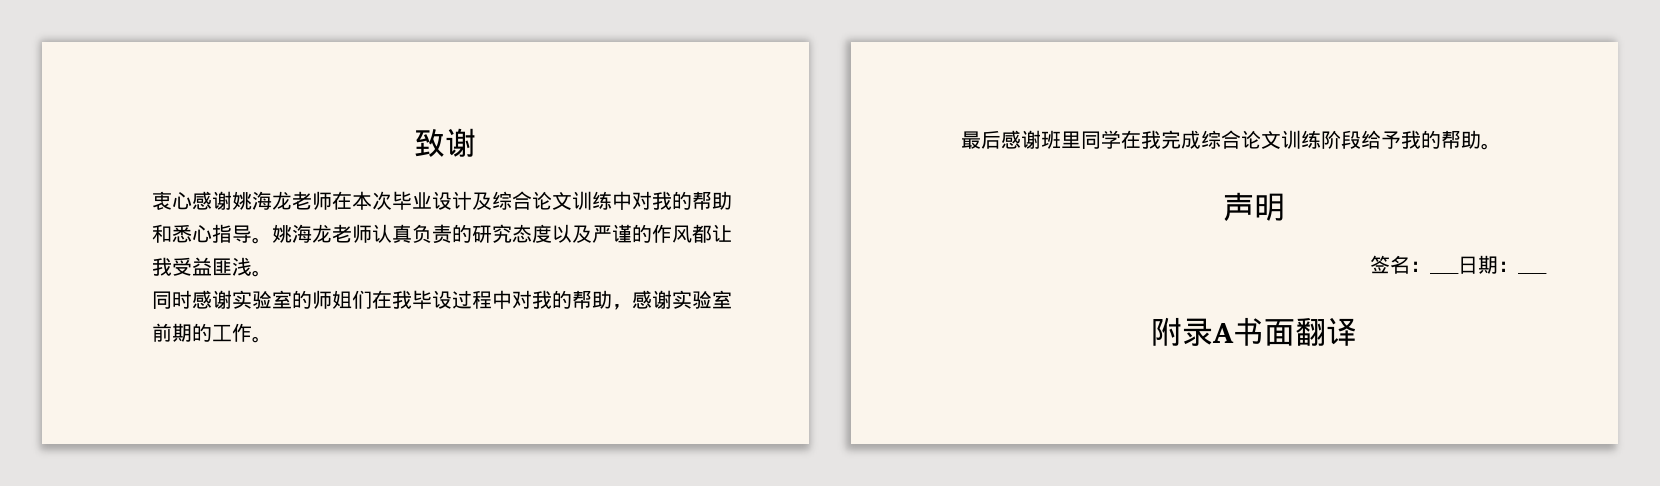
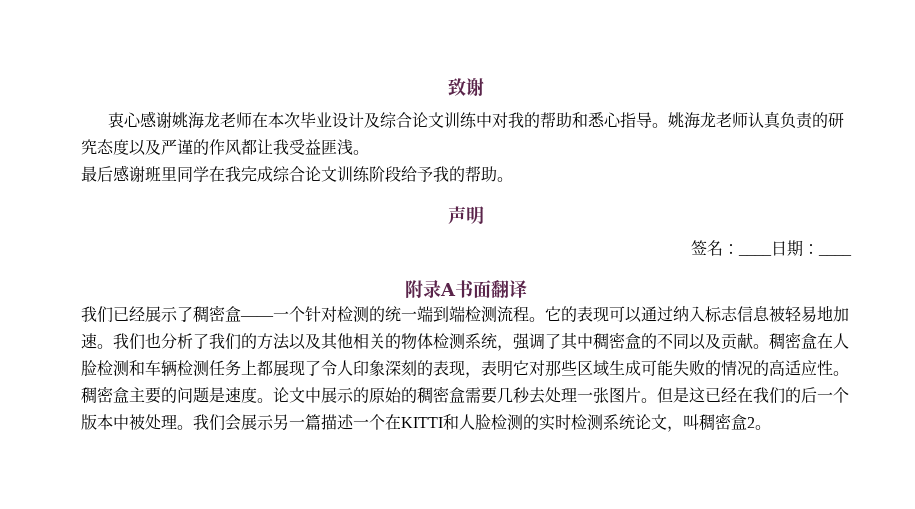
- 同时感谢实验室的师姐们在我毕设过程中对我的帮助，感谢实验室前期的工作。
+ 我们已经展示了稠密盒——一个针对检测的统一端到端检测流程。它的表现可以通过纳入标志信息被轻易地加速。我们也分析了我们的方法以及其他相关的物体检测系统，强调了其中稠密盒的不同以及贡献。稠密盒在人脸检测和车辆检测任务上都展现了令人印象深刻的表现，表明它对那些区域生成可能失败的情况的高适应性。稠密盒主要的问题是速度。论文中展示的原始的稠密盒需要几秒去处理一张图片。但是这已经在我们的后一个版本中被处理。我们会展示另一篇描述一个在KITTI和人脸检测的实时检测系统论文，叫稠密盒2。

